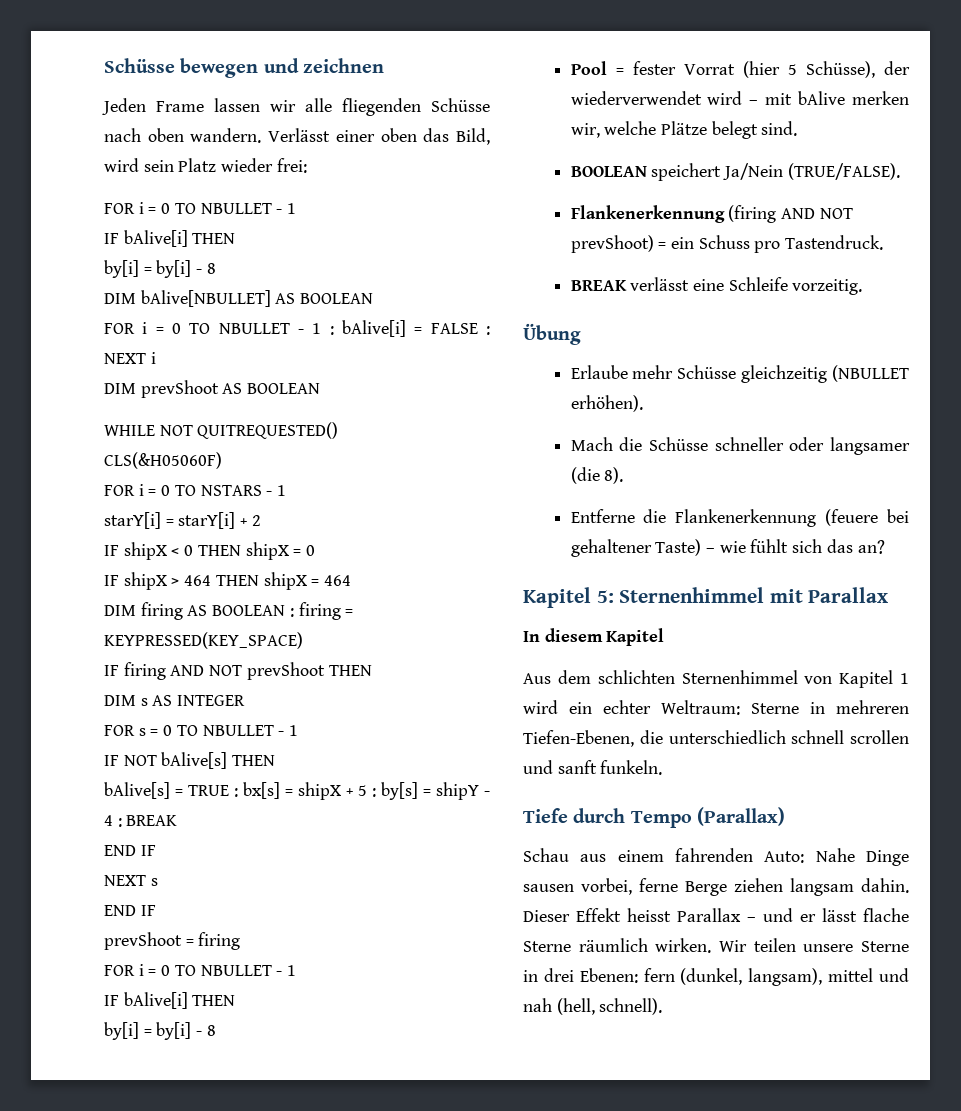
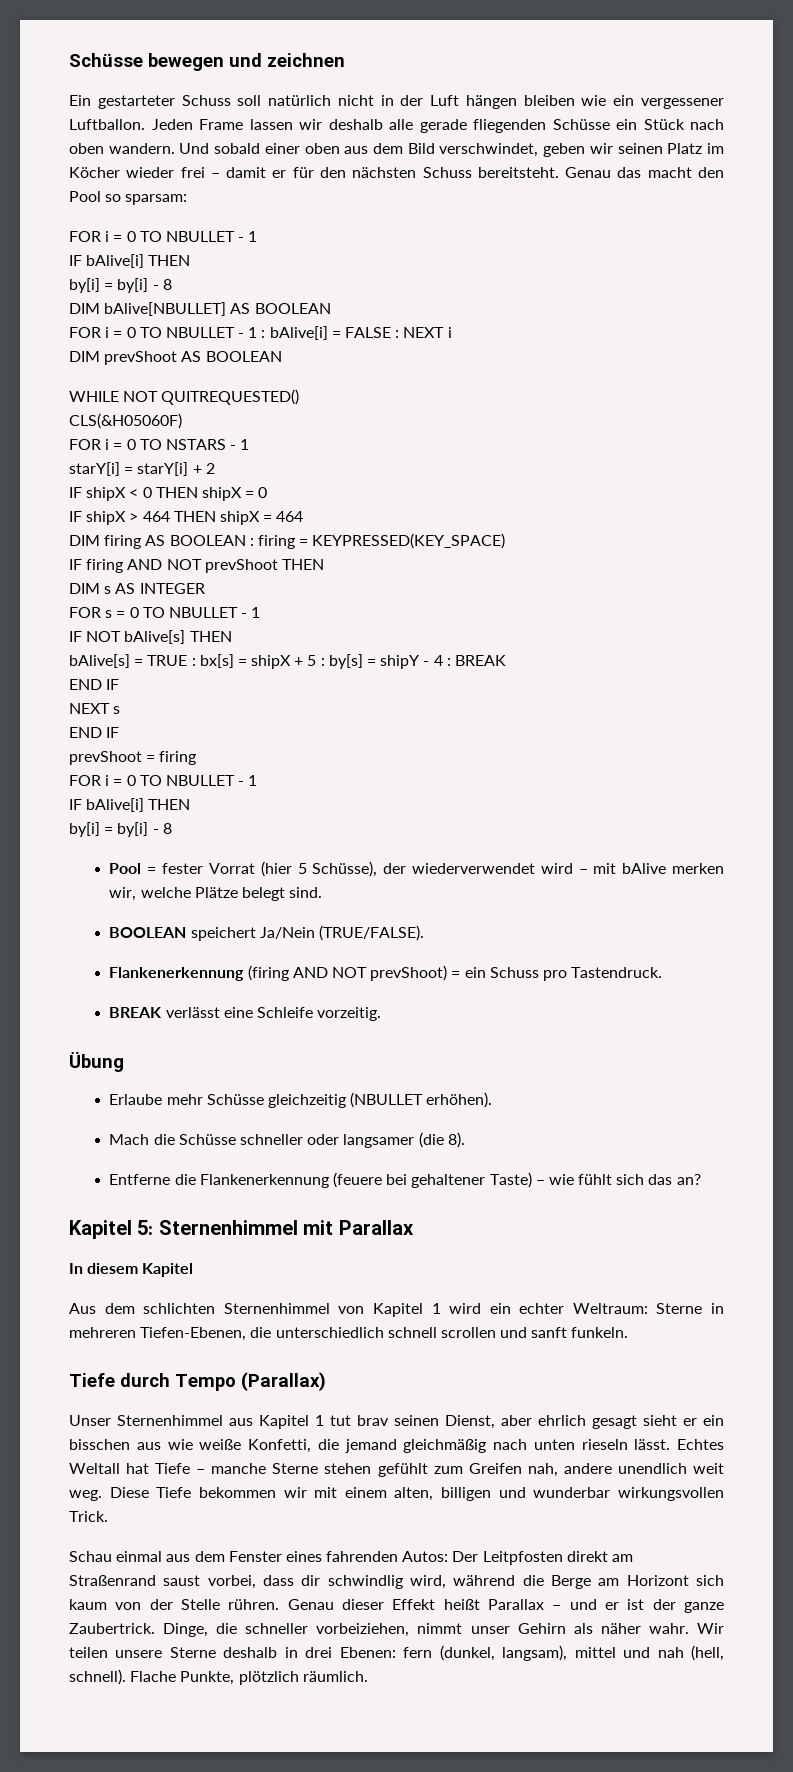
- Jeden Frame lassen wir alle fliegenden Schüsse nach oben wandern. Verlässt einer oben das Bild, wird sein Platz wieder frei:
+ Ein gestarteter Schuss soll natürlich nicht in der Luft hängen bleiben wie ein vergessener Luftballon. Jeden Frame lassen wir deshalb alle gerade fliegenden Schüsse ein Stück nach oben wandern. Und sobald einer oben aus dem Bild verschwindet, geben wir seinen Platz im Köcher wieder frei – damit er für den nächsten Schuss bereitsteht. Genau das macht den Pool so sparsam:
- Schau aus einem fahrenden Auto: Nahe Dinge sausen vorbei, ferne Berge ziehen langsam dahin. Dieser Effekt heisst Parallax – und er lässt flache Sterne räumlich wirken.
+ Unser Sternenhimmel aus Kapitel 1 tut brav seinen Dienst, aber ehrlich gesagt sieht er ein bisschen aus wie weiße Konfetti, die jemand gleichmäßig nach unten rieseln lässt. Echtes Weltall hat Tiefe – manche Sterne stehen gefühlt zum Greifen nah, andere unendlich weit weg. Diese Tiefe bekommen wir mit einem alten, billigen und wunderbar wirkungsvollen Trick.
+ Schau einmal aus dem Fenster eines fahrenden Autos: Der Leitpfosten direkt am Straßenrand saust vorbei, dass dir schwindlig wird, während die Berge am Horizont sich kaum von der Stelle rühren. Genau dieser Effekt heißt Parallax – und er ist der ganze Zaubertrick. Dinge, die schneller vorbeiziehen, nimmt unser Gehirn als näher wahr.
- Wir teilen unsere Sterne in drei Ebenen: fern (dunkel, langsam), mittel und nah (hell, schnell).
+ Wir teilen unsere Sterne deshalb in drei Ebenen: fern (dunkel, langsam), mittel und nah (hell, schnell).
+ Flache Punkte, plötzlich räumlich.

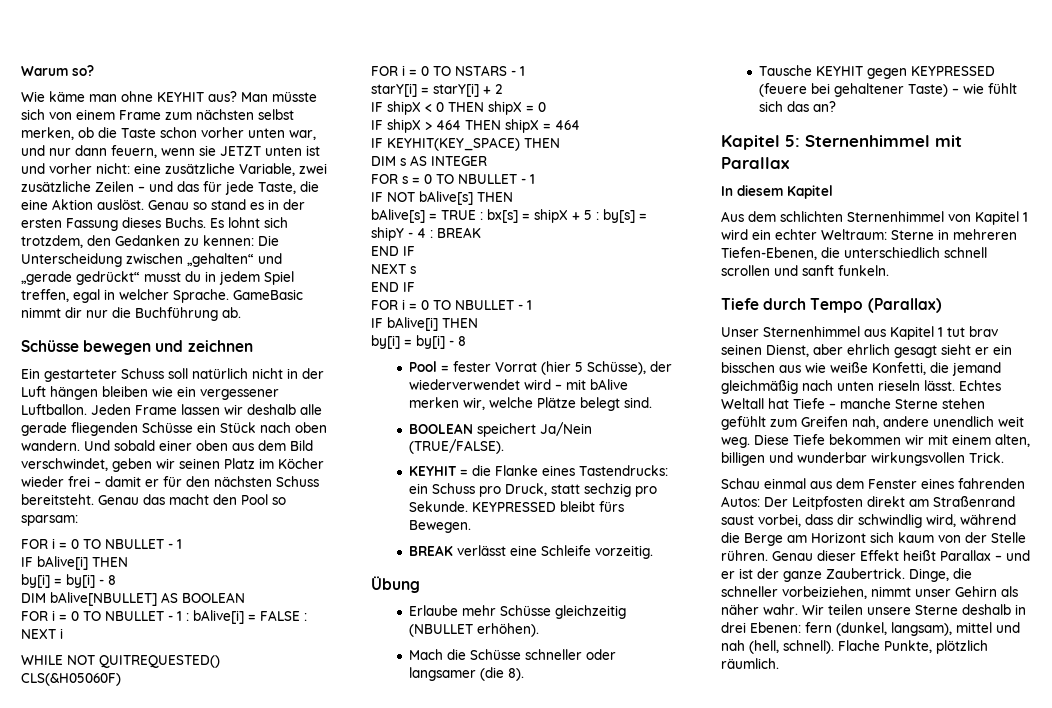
+ Warum so?
+ Wie käme man ohne KEYHIT aus? Man müsste sich von einem Frame zum nächsten selbst merken, ob die Taste schon vorher unten war, und nur dann feuern, wenn sie JETZT unten ist und vorher nicht: eine zusätzliche Variable, zwei zusätzliche Zeilen – und das für jede Taste, die eine Aktion auslöst. Genau so stand es in der ersten Fassung dieses Buchs. Es lohnt sich trotzdem, den Gedanken zu kennen: Die Unterscheidung zwischen „gehalten“ und „gerade gedrückt“ musst du in jedem Spiel treffen, egal in welcher Sprache. GameBasic nimmt dir nur die Buchführung ab.
- DIM prevShoot AS BOOLEAN
- DIM firing AS BOOLEAN : firing = KEYPRESSED(KEY_SPACE)
- IF firing AND NOT prevShoot THEN
+ IF KEYHIT(KEY_SPACE) THEN
- prevShoot = firing
- Flankenerkennung (firing AND NOT prevShoot) = ein Schuss pro Tastendruck.
+ KEYHIT = die Flanke eines Tastendrucks: ein Schuss pro Druck, statt sechzig pro Sekunde. KEYPRESSED bleibt fürs Bewegen.
- Entferne die Flankenerkennung (feuere bei gehaltener Taste) – wie fühlt sich das an?
+ Tausche KEYHIT gegen KEYPRESSED (feuere bei gehaltener Taste) – wie fühlt sich das an?

